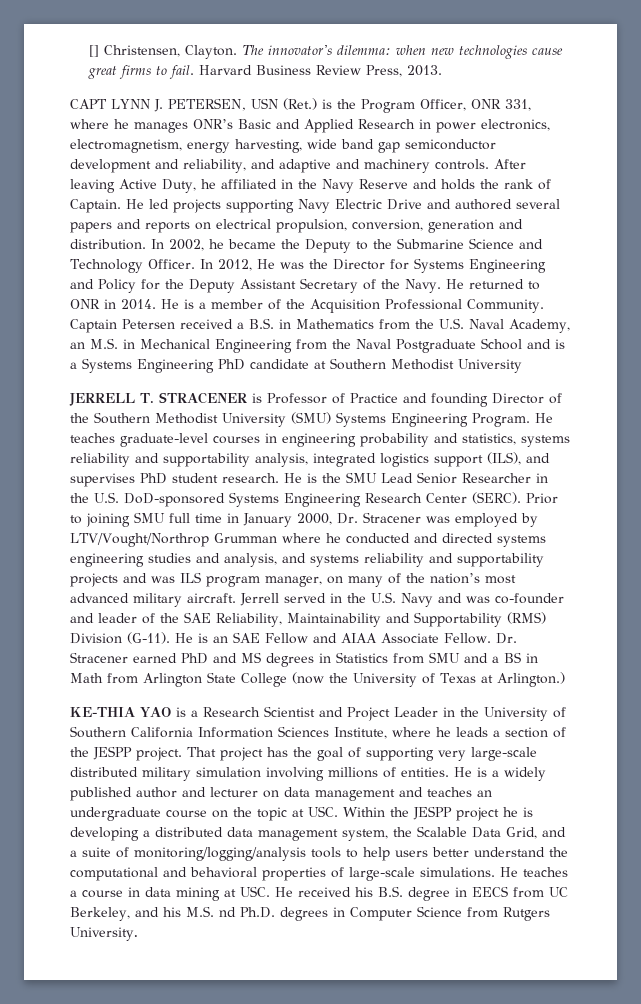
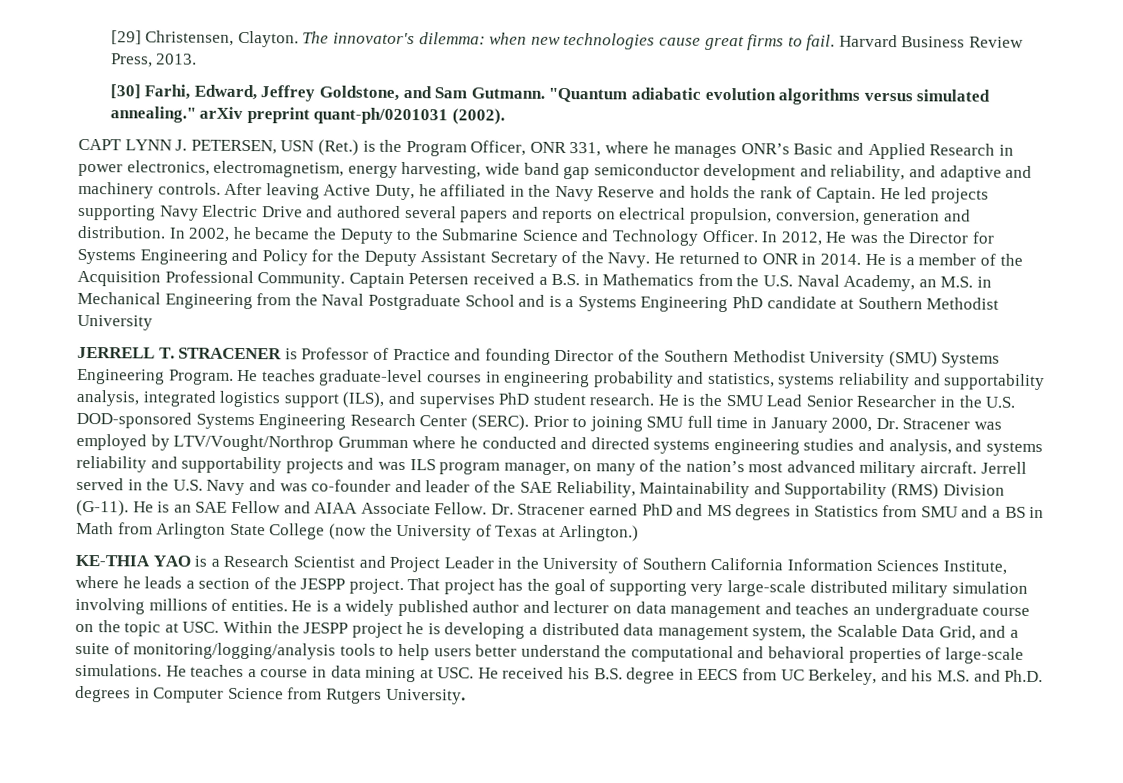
- [] Christensen, Clayton.
+ [29] Christensen, Clayton.
+ [30] Farhi, Edward, Jeffrey Goldstone, and Sam Gutmann. "Quantum adiabatic evolution algorithms versus simulated annealing." arXiv preprint quant-ph/0201031 (2002).
- He is the SMU Lead Senior Researcher in the U.S. DoD-sponsored Systems Engineering Research Center (SERC).
+ He is the SMU Lead Senior Researcher in the U.S. DOD-sponsored Systems Engineering Research Center (SERC).
- He teaches a course in data mining at USC. He received his B.S. degree in EECS from UC Berkeley, and his M.S. nd Ph.D. degrees in Computer Science from Rutgers University.
+ He teaches a course in data mining at USC. He received his B.S. degree in EECS from UC Berkeley, and his M.S. and Ph.D. degrees in Computer Science from Rutgers University.

